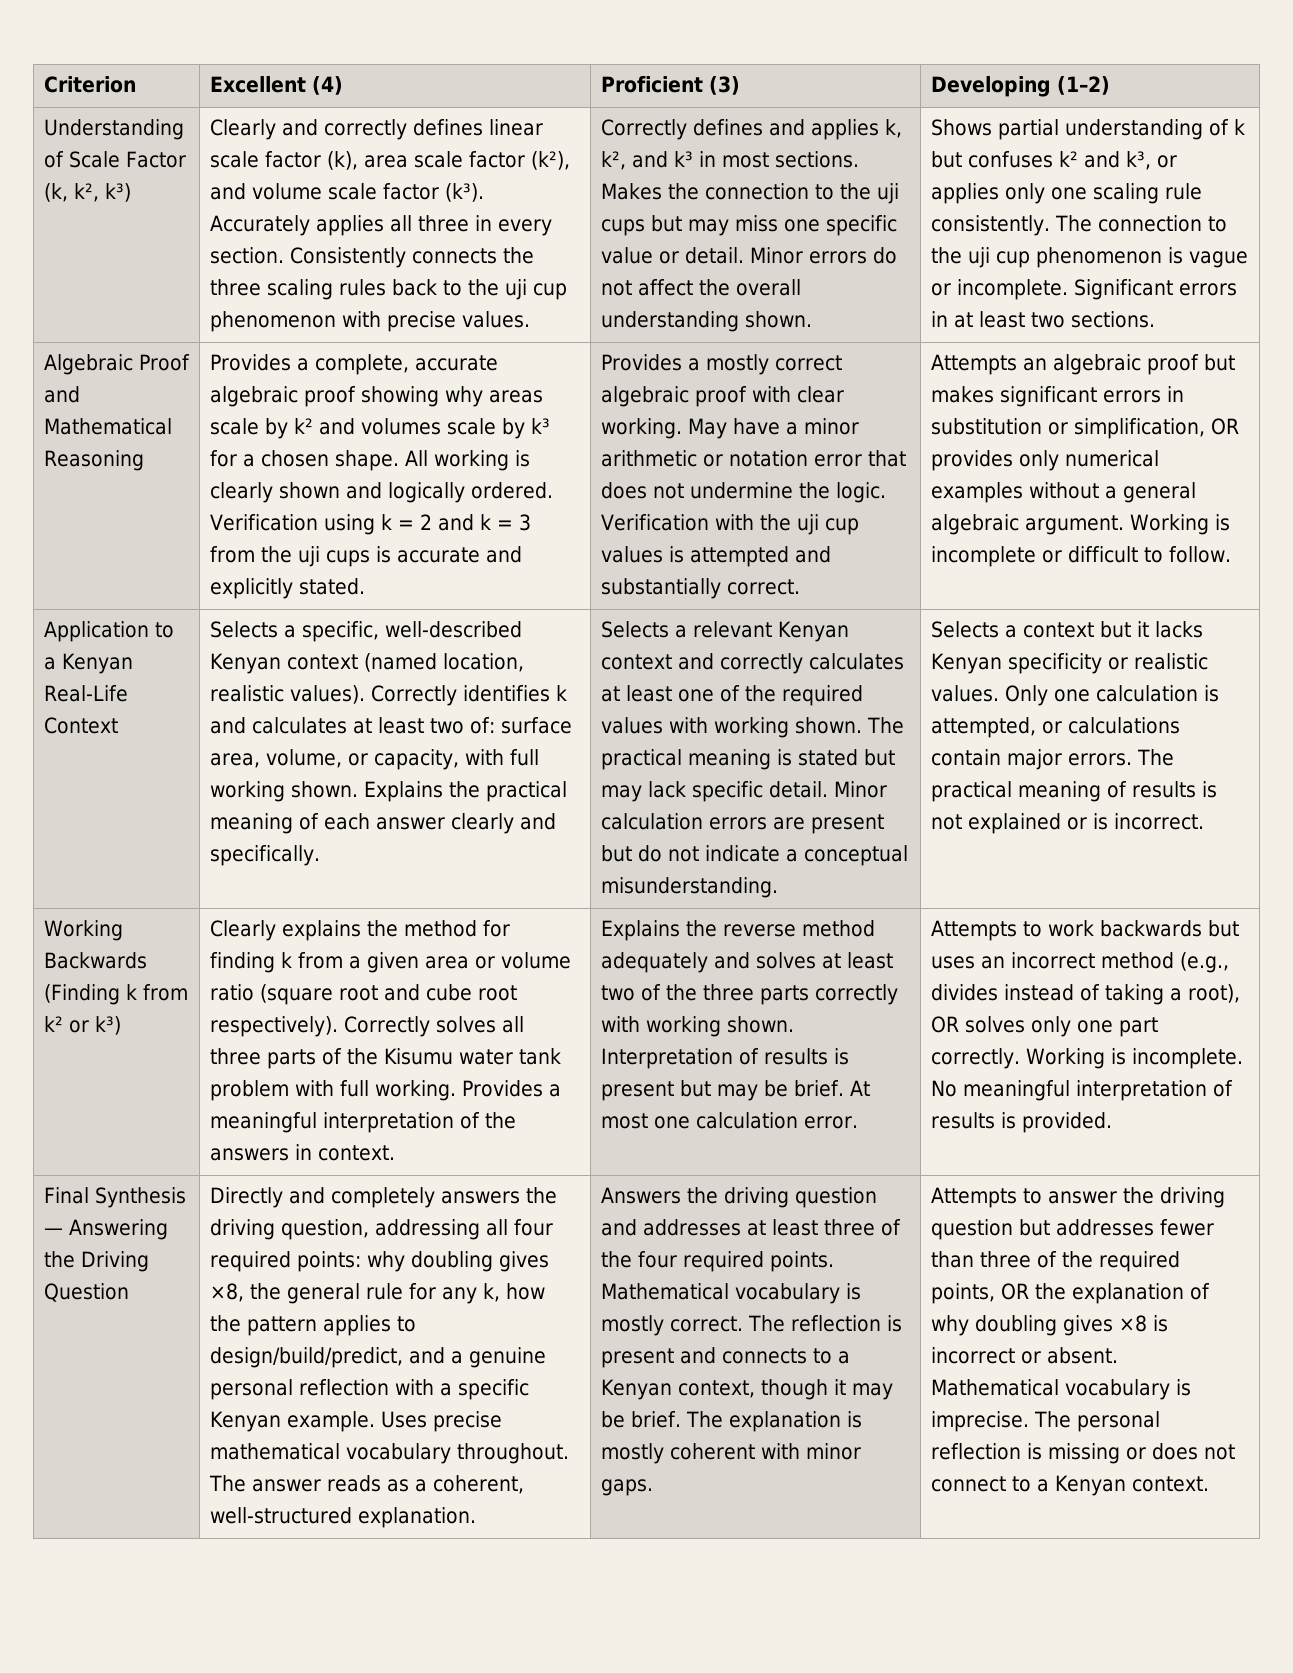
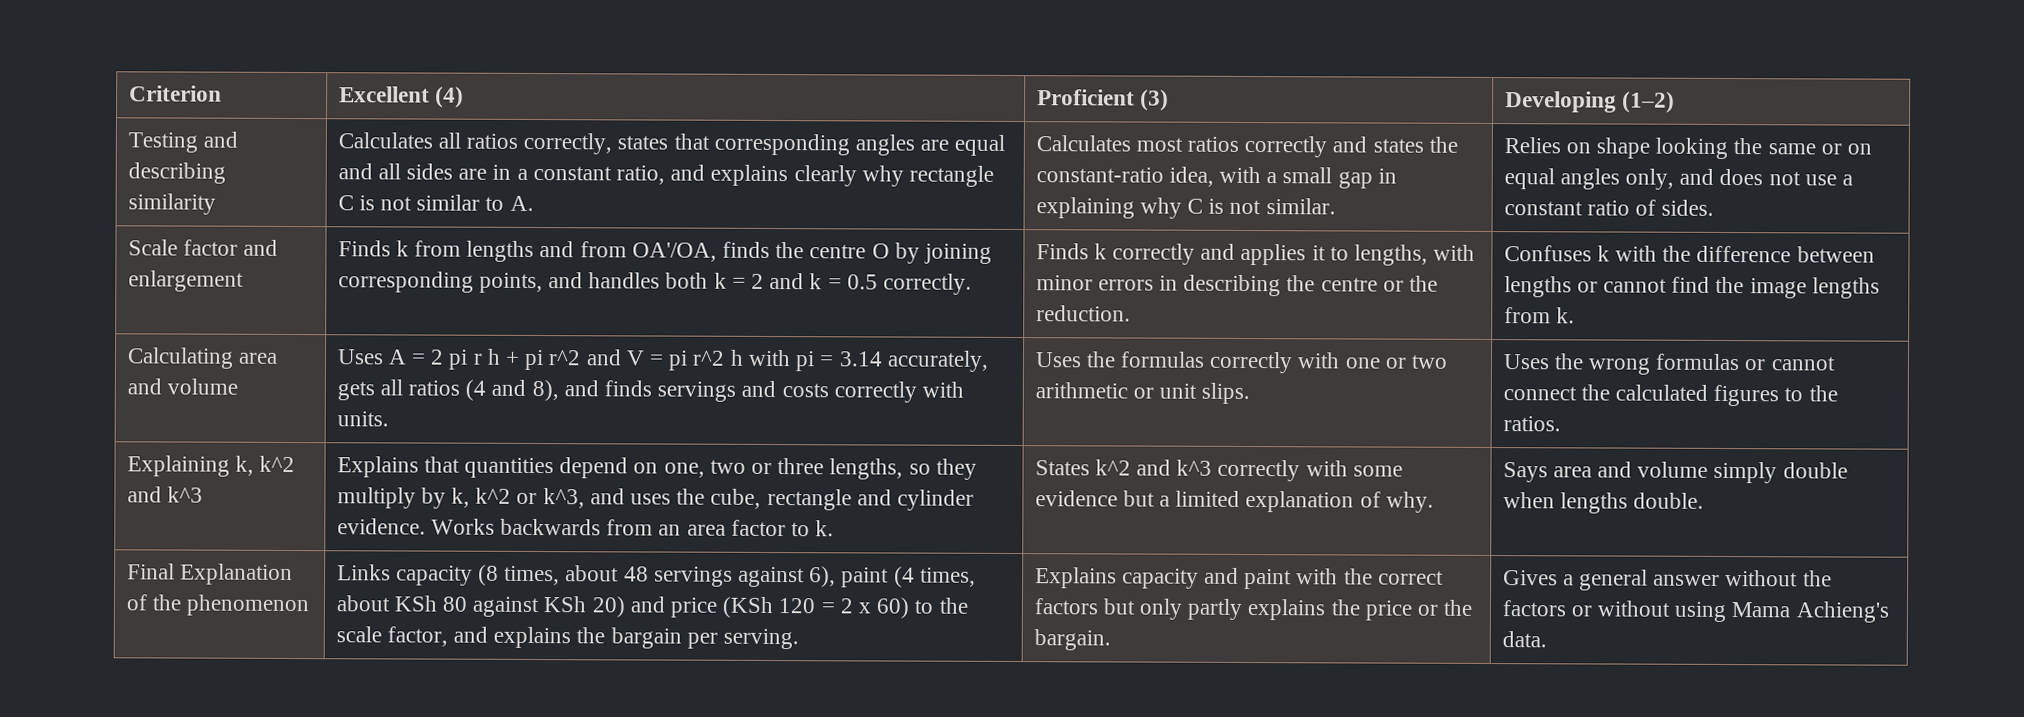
- Understanding of Scale Factor (k, k², k³) | Clearly and correctly defines linear scale factor (k), area scale factor (k²), and volume scale factor (k³). Accurately applies all three in every section. Consistently connects the three scaling rules back to the uji cup phenomenon with precise values. | Correctly defines and applies k, k², and k³ in most sections. Makes the connection to the uji cups but may miss one specific value or detail. Minor errors do not affect the overall understanding shown. | Shows partial understanding of k but confuses k² and k³, or applies only one scaling rule consistently. The connection to the uji cup phenomenon is vague or incomplete. Significant errors in at least two sections.
- Algebraic Proof and Mathematical Reasoning | Provides a complete, accurate algebraic proof showing why areas scale by k² and volumes scale by k³ for a chosen shape. All working is clearly shown and logically ordered. Verification using k = 2 and k = 3 from the uji cups is accurate and explicitly stated. | Provides a mostly correct algebraic proof with clear working. May have a minor arithmetic or notation error that does not undermine the logic. Verification with the uji cup values is attempted and substantially correct. | Attempts an algebraic proof but makes significant errors in substitution or simplification, OR provides only numerical examples without a general algebraic argument. Working is incomplete or difficult to follow.
- Application to a Kenyan Real-Life Context | Selects a specific, well-described Kenyan context (named location, realistic values). Correctly identifies k and calculates at least two of: surface area, volume, or capacity, with full working shown. Explains the practical meaning of each answer clearly and specifically. | Selects a relevant Kenyan context and correctly calculates at least one of the required values with working shown. The practical meaning is stated but may lack specific detail. Minor calculation errors are present but do not indicate a conceptual misunderstanding. | Selects a context but it lacks Kenyan specificity or realistic values. Only one calculation is attempted, or calculations contain major errors. The practical meaning of results is not explained or is incorrect.
- Working Backwards (Finding k from k² or k³) | Clearly explains the method for finding k from a given area or volume ratio (square root and cube root respectively). Correctly solves all three parts of the Kisumu water tank problem with full working. Provides a meaningful interpretation of the answers in context. | Explains the reverse method adequately and solves at least two of the three parts correctly with working shown. Interpretation of results is present but may be brief. At most one calculation error. | Attempts to work backwards but uses an incorrect method (e.g., divides instead of taking a root), OR solves only one part correctly. Working is incomplete. No meaningful interpretation of results is provided.
- Final Synthesis — Answering the Driving Question | Directly and completely answers the driving question, addressing all four required points: why doubling gives ×8, the general rule for any k, how the pattern applies to design/build/predict, and a genuine personal reflection with a specific Kenyan example. Uses precise mathematical vocabulary throughout. The answer reads as a coherent, well-structured explanation. | Answers the driving question and addresses at least three of the four required points. Mathematical vocabulary is mostly correct. The reflection is present and connects to a Kenyan context, though it may be brief. The explanation is mostly coherent with minor gaps. | Attempts to answer the driving question but addresses fewer than three of the required points, OR the explanation of why doubling gives ×8 is incorrect or absent. Mathematical vocabulary is imprecise. The personal reflection is missing or does not connect to a Kenyan context.
+ Testing and describing similarity | Calculates all ratios correctly, states that corresponding angles are equal and all sides are in a constant ratio, and explains clearly why rectangle C is not similar to A. | Calculates most ratios correctly and states the constant-ratio idea, with a small gap in explaining why C is not similar. | Relies on shape looking the same or on equal angles only, and does not use a constant ratio of sides.
+ Scale factor and enlargement | Finds k from lengths and from OA'/OA, finds the centre O by joining corresponding points, and handles both k = 2 and k = 0.5 correctly. | Finds k correctly and applies it to lengths, with minor errors in describing the centre or the reduction. | Confuses k with the difference between lengths or cannot find the image lengths from k.
+ Calculating area and volume | Uses A = 2 pi r h + pi r^2 and V = pi r^2 h with pi = 3.14 accurately, gets all ratios (4 and 8), and finds servings and costs correctly with units. | Uses the formulas correctly with one or two arithmetic or unit slips. | Uses the wrong formulas or cannot connect the calculated figures to the ratios.
+ Explaining k, k^2 and k^3 | Explains that quantities depend on one, two or three lengths, so they multiply by k, k^2 or k^3, and uses the cube, rectangle and cylinder evidence. Works backwards from an area factor to k. | States k^2 and k^3 correctly with some evidence but a limited explanation of why. | Says area and volume simply double when lengths double.
+ Final Explanation of the phenomenon | Links capacity (8 times, about 48 servings against 6), paint (4 times, about KSh 80 against KSh 20) and price (KSh 120 = 2 x 60) to the scale factor, and explains the bargain per serving. | Explains capacity and paint with the correct factors but only partly explains the price or the bargain. | Gives a general answer without the factors or without using Mama Achieng's data.

